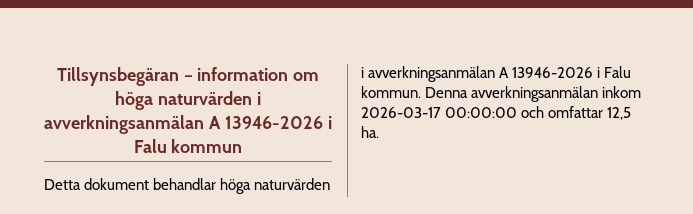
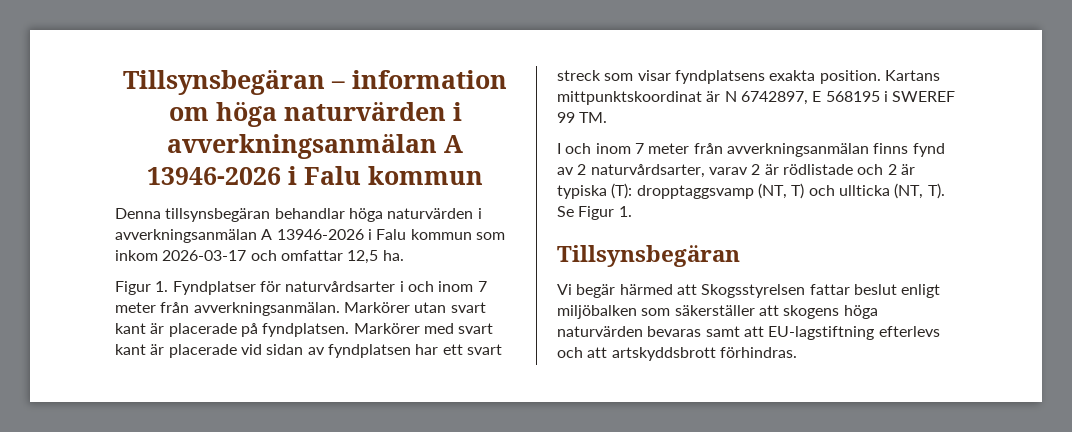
- Detta dokument behandlar höga naturvärden i avverkningsanmälan A 13946-2026 i Falu kommun. Denna avverkningsanmälan inkom 2026-03-17 00:00:00 och omfattar 12,5 ha.
+ Denna tillsynsbegäran behandlar höga naturvärden i avverkningsanmälan A 13946-2026 i Falu kommun som inkom 2026-03-17 och omfattar 12,5 ha.
+ Figur 1. Fyndplatser för naturvårdsarter i och inom 7 meter från avverkningsanmälan. Markörer utan svart kant är placerade på fyndplatsen. Markörer med svart kant är placerade vid sidan av fyndplatsen har ett svart streck som visar fyndplatsens exakta position. Kartans mittpunktskoordinat är N 6742897, E 568195 i SWEREF 99 TM.
+ I och inom 7 meter från avverkningsanmälan finns fynd av 2 naturvårdsarter, varav 2 är rödlistade och 2 är typiska (T): dropptaggsvamp (NT, T) och ullticka (NT, T). Se Figur 1.
+ Tillsynsbegäran
+ Vi begär härmed att Skogsstyrelsen fattar beslut enligt miljöbalken som säkerställer att skogens höga naturvärden bevaras samt att EU-lagstiftning efterlevs och att artskyddsbrott förhindras.

